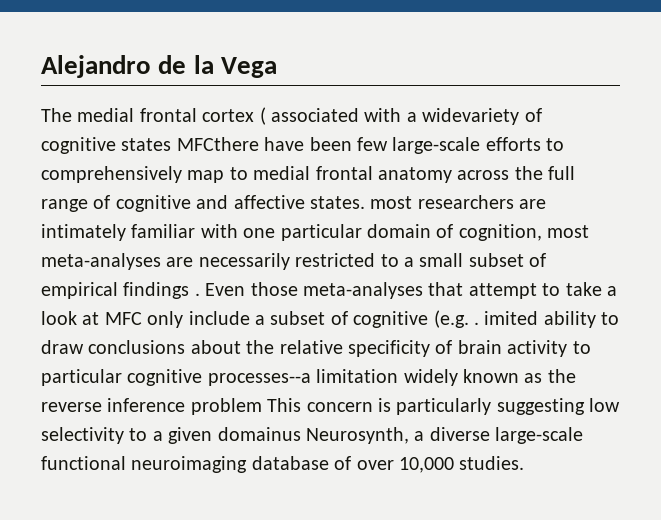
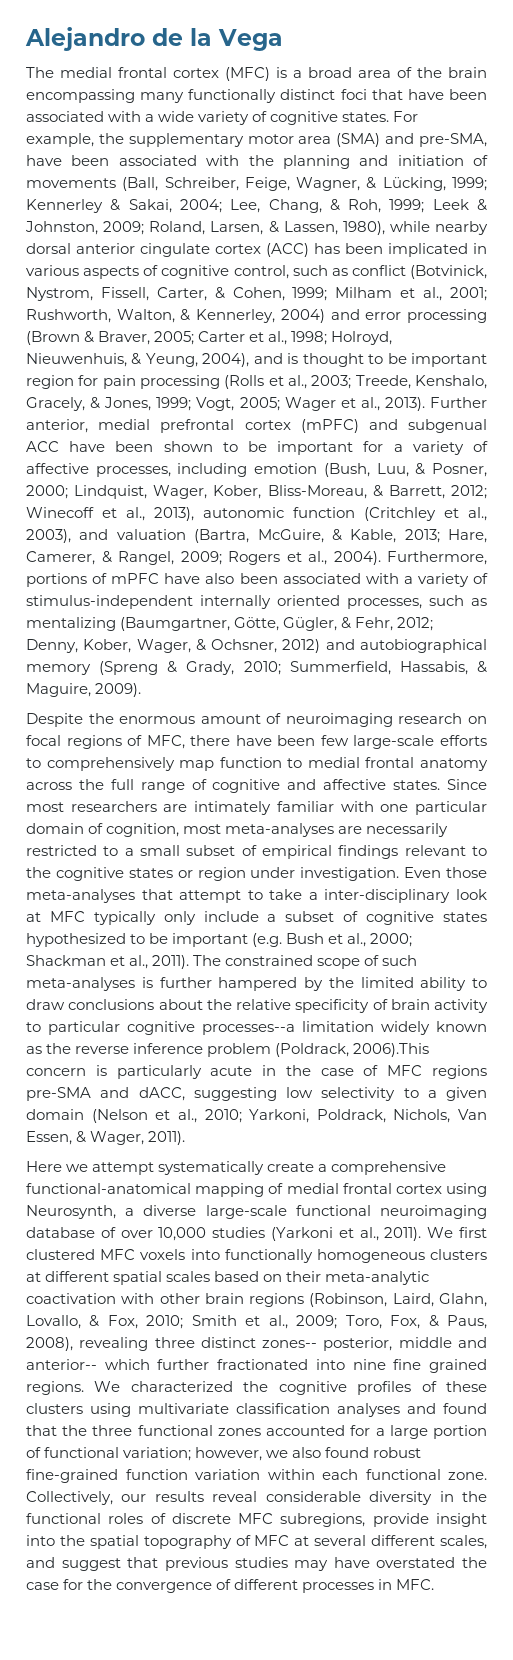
- The medial frontal cortex ( associated with a widevariety of cognitive states MFCthere have been few large-scale efforts to comprehensively map to medial frontal anatomy across the full range of cognitive and affective states. most researchers are intimately familiar with one particular domain of cognition, most meta-analyses are necessarily restricted to a small subset of empirical findings .
+ The medial frontal cortex (MFC) is a broad area of the brain encompassing many functionally distinct foci that have been associated with a wide variety of cognitive states. For example, the supplementary motor area (SMA) and pre-SMA, have been associated with the planning and initiation of movements (Ball, Schreiber, Feige, Wagner, & Lücking, 1999; Kennerley & Sakai, 2004; Lee, Chang, & Roh, 1999; Leek & Johnston, 2009; Roland, Larsen, & Lassen, 1980), while nearby dorsal anterior cingulate cortex (ACC) has been implicated in various aspects of cognitive control, such as conflict (Botvinick, Nystrom, Fissell, Carter, & Cohen, 1999; Milham et al., 2001; Rushworth, Walton, & Kennerley, 2004) and error processing (Brown & Braver, 2005; Carter et al., 1998; Holroyd, Nieuwenhuis, & Yeung, 2004), and is thought to be important region for pain processing (Rolls et al., 2003; Treede, Kenshalo, Gracely, & Jones, 1999; Vogt, 2005; Wager et al., 2013). Further anterior, medial prefrontal cortex (mPFC) and subgenual ACC have been shown to be important for a variety of affective processes, including emotion (Bush, Luu, & Posner, 2000; Lindquist, Wager, Kober, Bliss-Moreau, & Barrett, 2012; Winecoff et al., 2013), autonomic function (Critchley et al., 2003), and valuation (Bartra, McGuire, & Kable, 2013; Hare, Camerer, & Rangel, 2009; Rogers et al., 2004). Furthermore, portions of mPFC have also been associated with a variety of stimulus-independent internally oriented processes, such as mentalizing (Baumgartner, Götte, Gügler, & Fehr, 2012; Denny, Kober, Wager, & Ochsner, 2012) and autobiographical memory (Spreng & Grady, 2010; Summerfield, Hassabis, & Maguire, 2009).
+ Despite the enormous amount of neuroimaging research on focal regions of MFC, there have been few large-scale efforts to comprehensively map function to medial frontal anatomy across the full range of cognitive and affective states. Since most researchers are intimately familiar with one particular domain of cognition, most meta-analyses are necessarily restricted to a small subset of empirical findings relevant to the cognitive states or region under investigation.
- Even those meta-analyses that attempt to take a look at MFC only include a subset of cognitive (e.g. . imited ability to draw conclusions about the relative specificity of brain activity to particular cognitive processes--a limitation widely known as the reverse inference problem This concern is particularly suggesting low selectivity to a given domainus Neurosynth, a diverse large-scale functional neuroimaging database of over 10,000 studies.
+ Even those meta-analyses that attempt to take a inter-disciplinary look at MFC typically only include a subset of cognitive states hypothesized to be important (e.g. Bush et al., 2000; Shackman et al., 2011). The constrained scope of such meta-analyses is further hampered by the limited ability to draw conclusions about the relative specificity of brain activity to particular cognitive processes--a limitation widely known as the reverse inference problem (Poldrack, 2006).This concern is particularly acute in the case of MFC regions pre-SMA and dACC, suggesting low selectivity to a given domain (Nelson et al., 2010; Yarkoni, Poldrack, Nichols, Van Essen, & Wager, 2011).
+ Here we attempt systematically create a comprehensive functional-anatomical mapping of medial frontal cortex using Neurosynth, a diverse large-scale functional neuroimaging database of over 10,000 studies (Yarkoni et al., 2011). We first clustered MFC voxels into functionally homogeneous clusters at different spatial scales based on their meta-analytic coactivation with other brain regions (Robinson, Laird, Glahn, Lovallo, & Fox, 2010; Smith et al., 2009; Toro, Fox, & Paus, 2008), revealing three distinct zones-- posterior, middle and anterior-- which further fractionated into nine fine grained regions. We characterized the cognitive profiles of these clusters using multivariate classification analyses and found that the three functional zones accounted for a large portion of functional variation; however, we also found robust fine-grained function variation within each functional zone. Collectively, our results reveal considerable diversity in the functional roles of discrete MFC subregions, provide insight into the spatial topography of MFC at several different scales, and suggest that previous studies may have overstated the case for the convergence of different processes in MFC.

